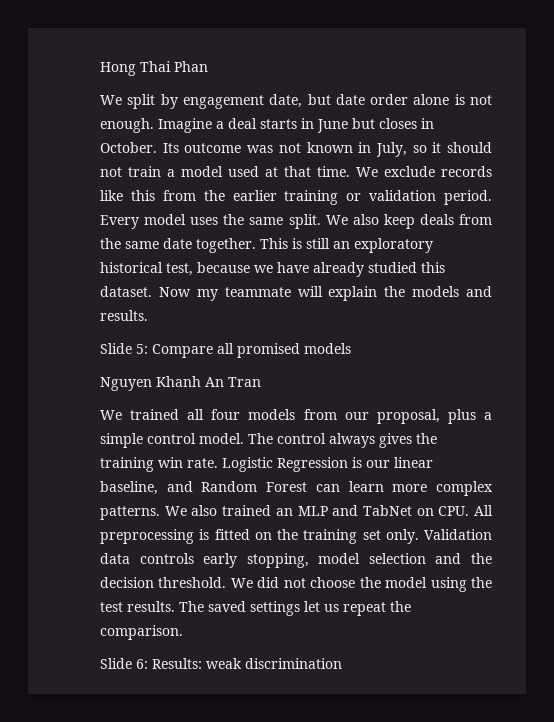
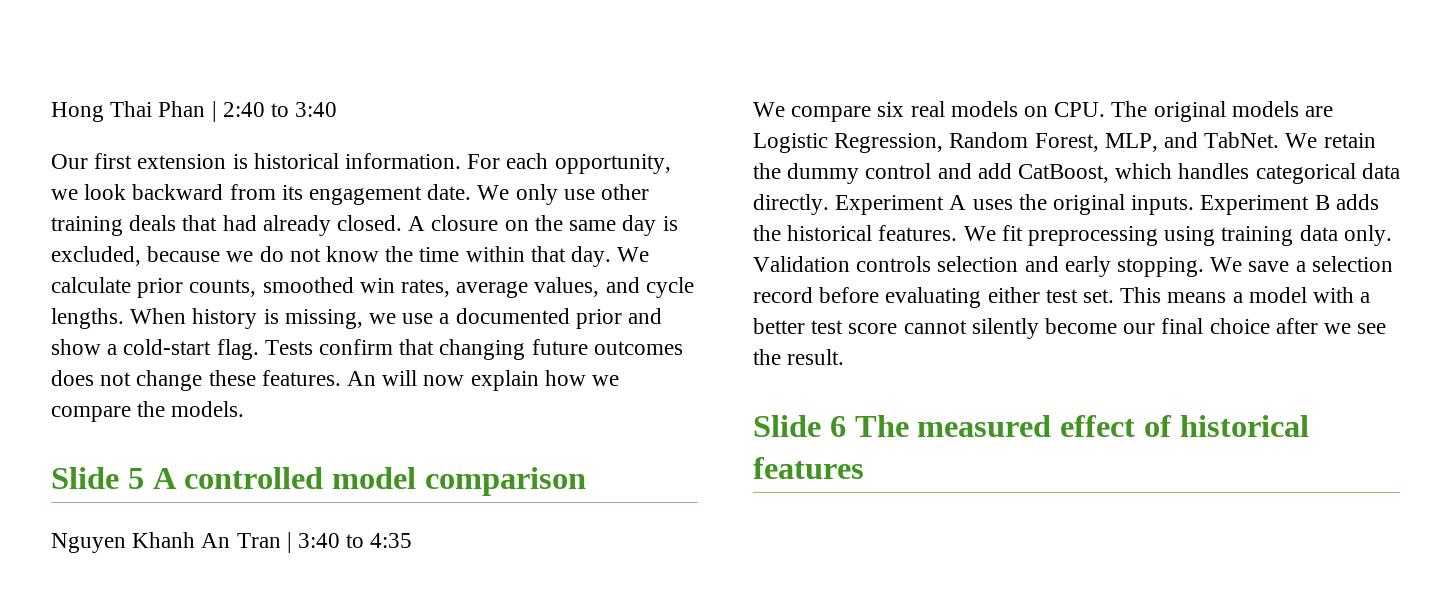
- Hong Thai Phan
- We split by engagement date, but date order alone is not enough. Imagine a deal starts in June but closes in October. Its outcome was not known in July, so it should not train a model used at that time. We exclude records like this from the earlier training or validation period. Every model uses the same split. We also keep deals from the same date together. This is still an exploratory historical test, because we have already studied this dataset. Now my teammate will explain the models and results.
- Slide 5: Compare all promised models
- Nguyen Khanh An Tran
- We trained all four models from our proposal, plus a simple control model. The control always gives the training win rate. Logistic Regression is our linear baseline, and Random Forest can learn more complex patterns. We also trained an MLP and TabNet on CPU. All preprocessing is fitted on the training set only. Validation data controls early stopping, model selection and the decision threshold. We did not choose the model using the test results. The saved settings let us repeat the comparison.
- Slide 6: Results: weak discrimination
+ Hong Thai Phan | 2:40 to 3:40
+ Our first extension is historical information. For each opportunity, we look backward from its engagement date. We only use other training deals that had already closed. A closure on the same day is excluded, because we do not know the time within that day. We calculate prior counts, smoothed win rates, average values, and cycle lengths. When history is missing, we use a documented prior and show a cold-start flag. Tests confirm that changing future outcomes does not change these features. An will now explain how we compare the models.
+ Slide 5 A controlled model comparison
+ Nguyen Khanh An Tran | 3:40 to 4:35
+ We compare six real models on CPU. The original models are Logistic Regression, Random Forest, MLP, and TabNet. We retain the dummy control and add CatBoost, which handles categorical data directly. Experiment A uses the original inputs. Experiment B adds the historical features. We fit preprocessing using training data only. Validation controls selection and early stopping. We save a selection record before evaluating either test set. This means a model with a better test score cannot silently become our final choice after we see the result.
+ Slide 6 The measured effect of historical features

